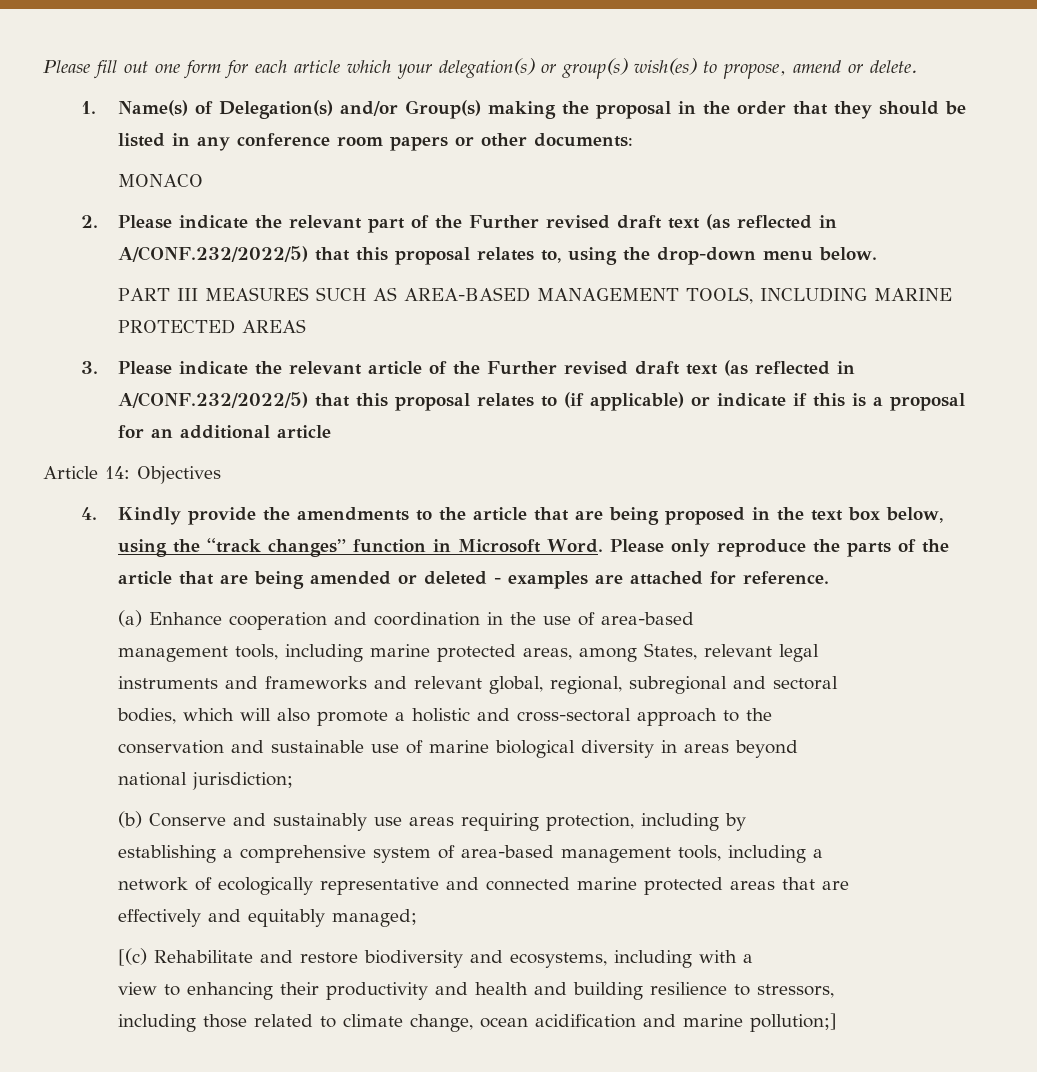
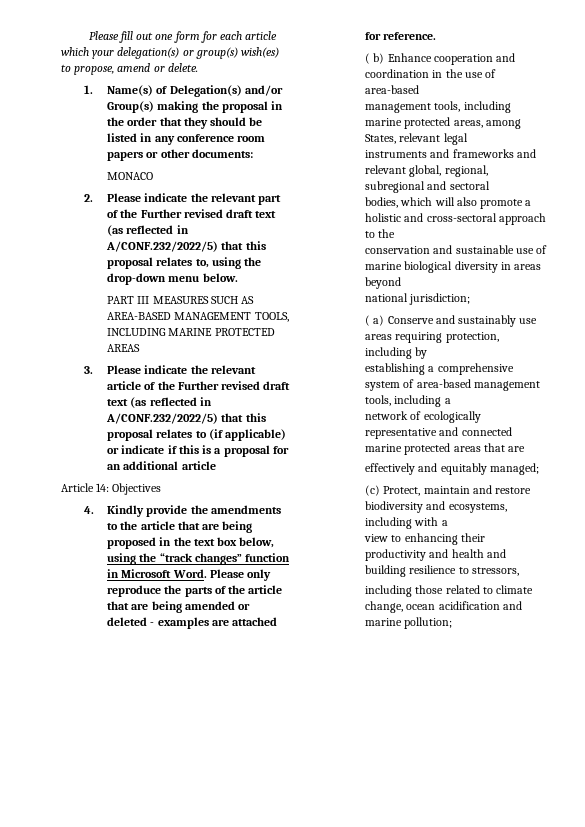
- (a) Enhance cooperation and coordination in the use of area-based
+ ( b) Enhance cooperation and coordination in the use of area-based
- (b) Conserve and sustainably use areas requiring protection, including by
+ ( a) Conserve and sustainably use areas requiring protection, including by
- [(c) Rehabilitate and restore biodiversity and ecosystems, including with a
+ (c) Protect, maintain and restore biodiversity and ecosystems, including with a
- including those related to climate change, ocean acidification and marine pollution;]
+ including those related to climate change, ocean acidification and marine pollution;

